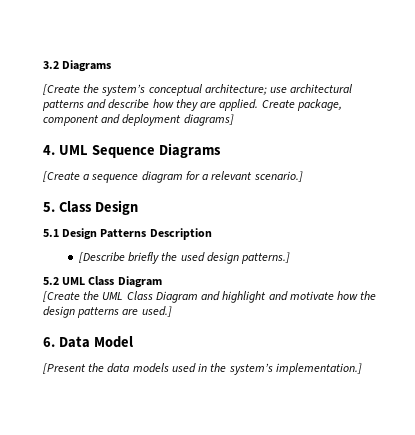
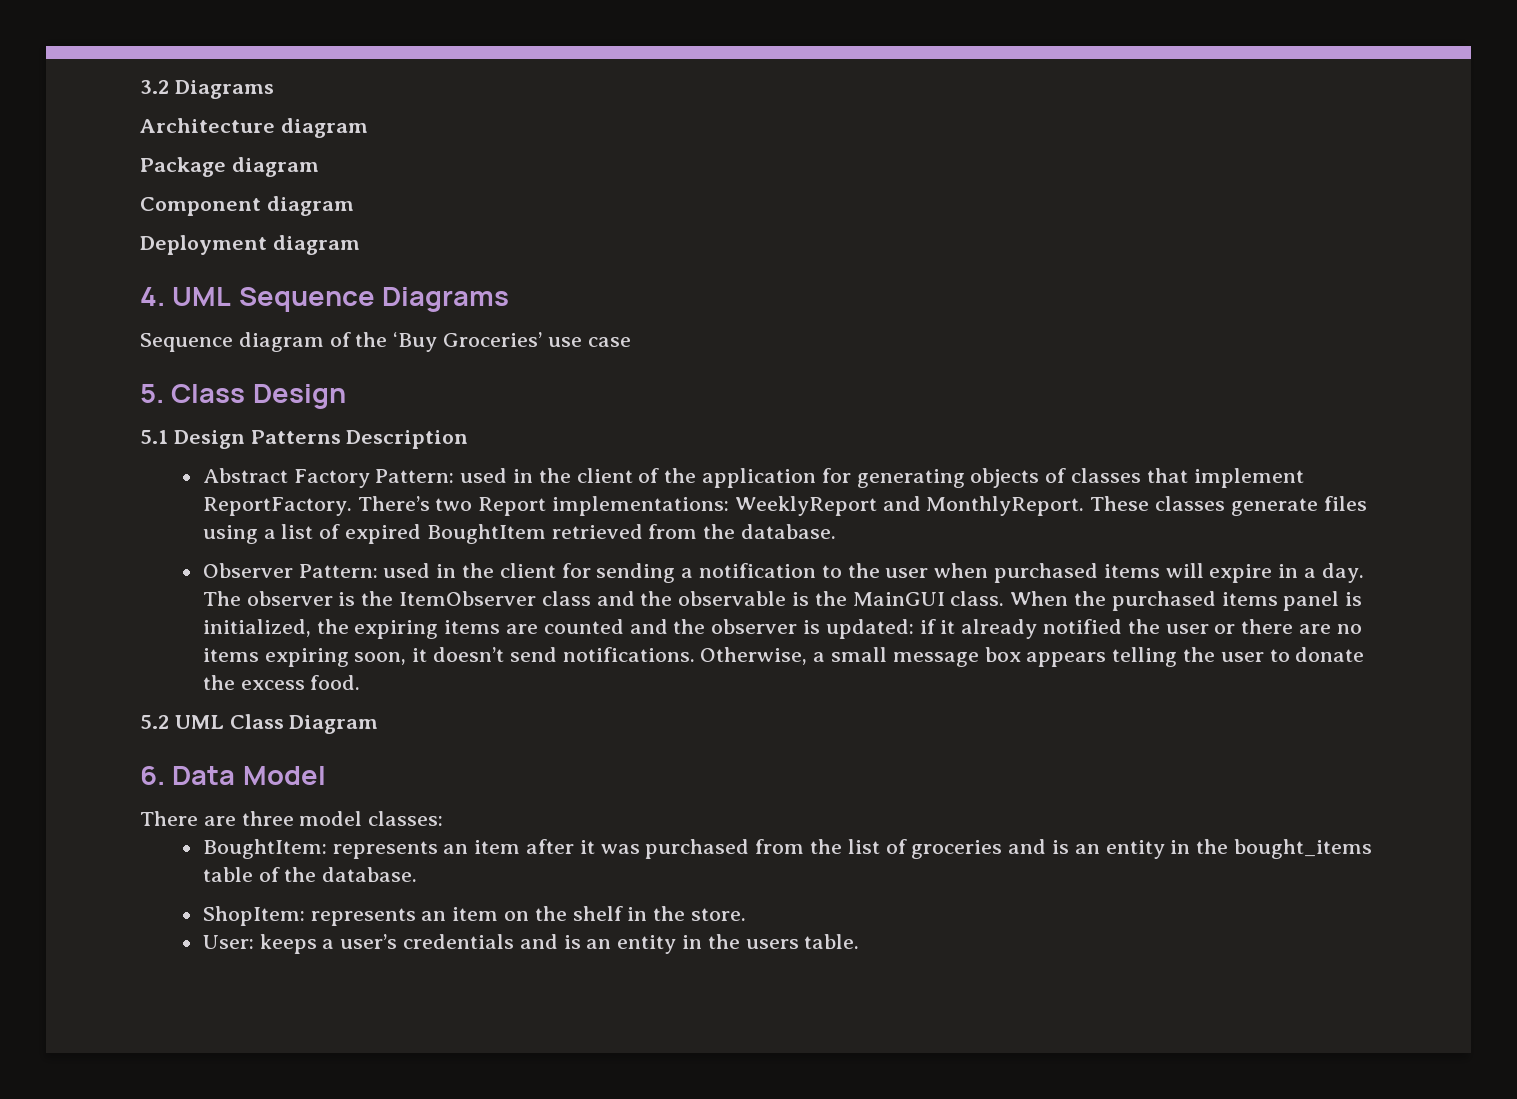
- [Create the system’s conceptual architecture; use architectural patterns and describe how they are applied. Create package, component and deployment diagrams]
+ Architecture diagram
+ Package diagram
+ Component diagram
+ Deployment diagram
  4. UML Sequence Diagrams
- [Create a sequence diagram for a relevant scenario.]
+ Sequence diagram of the ‘Buy Groceries’ use case
- [Describe briefly the used design patterns.]
+ Abstract Factory Pattern: used in the client of the application for generating objects of classes that implement ReportFactory. There’s two Report implementations: WeeklyReport and MonthlyReport. These classes generate files using a list of expired BoughtItem retrieved from the database.
+ Observer Pattern: used in the client for sending a notification to the user when purchased items will expire in a day. The observer is the ItemObserver class and the observable is the MainGUI class. When the purchased items panel is initialized, the expiring items are counted and the observer is updated: if it already notified the user or there are no items expiring soon, it doesn’t send notifications. Otherwise, a small message box appears telling the user to donate the excess food.
  5.2 UML Class Diagram
- [Create the UML Class Diagram and highlight and motivate how the design patterns are used.]
  6. Data Model
- [Present the data models used in the system’s implementation.]
+ There are three model classes:
+ BoughtItem: represents an item after it was purchased from the list of groceries and is an entity in the bought_items table of the database.
+ ShopItem: represents an item on the shelf in the store.
+ User: keeps a user’s credentials and is an entity in the users table.

